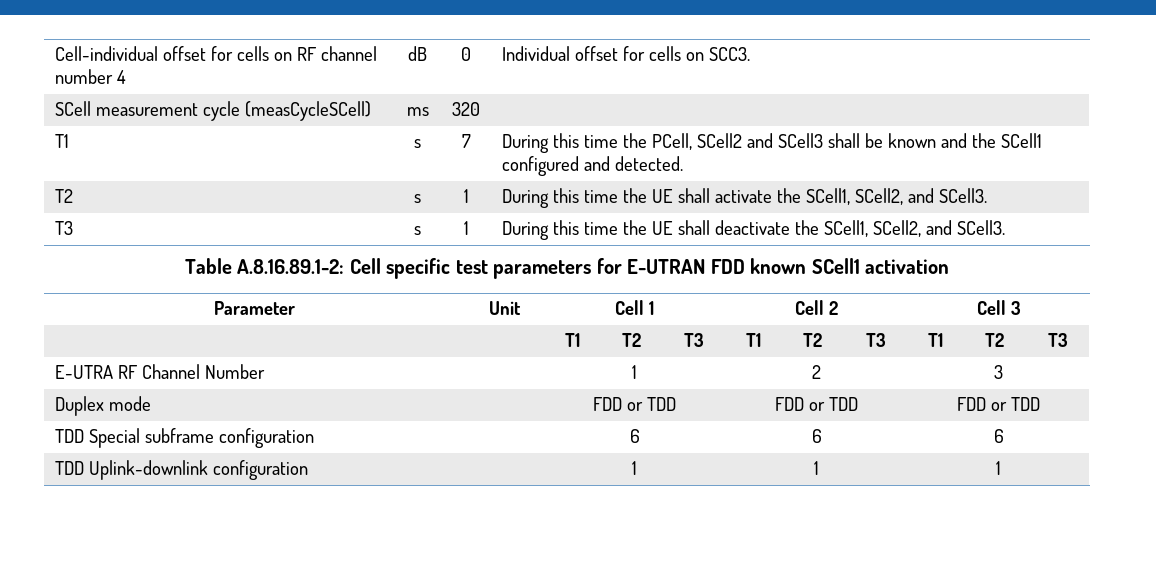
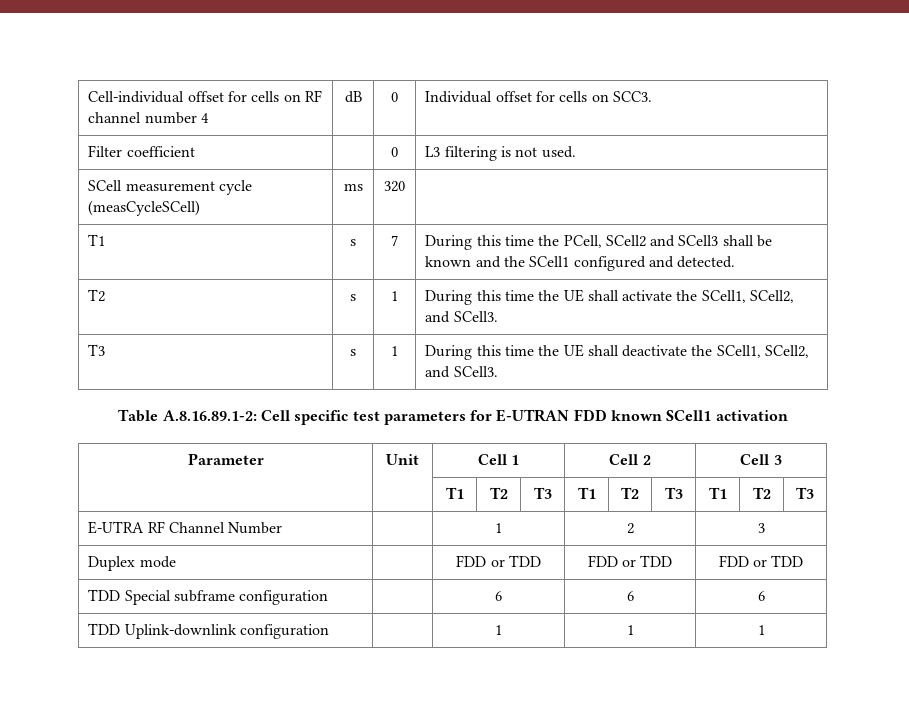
+ Filter coefficient | | 0 | L3 filtering is not used.

